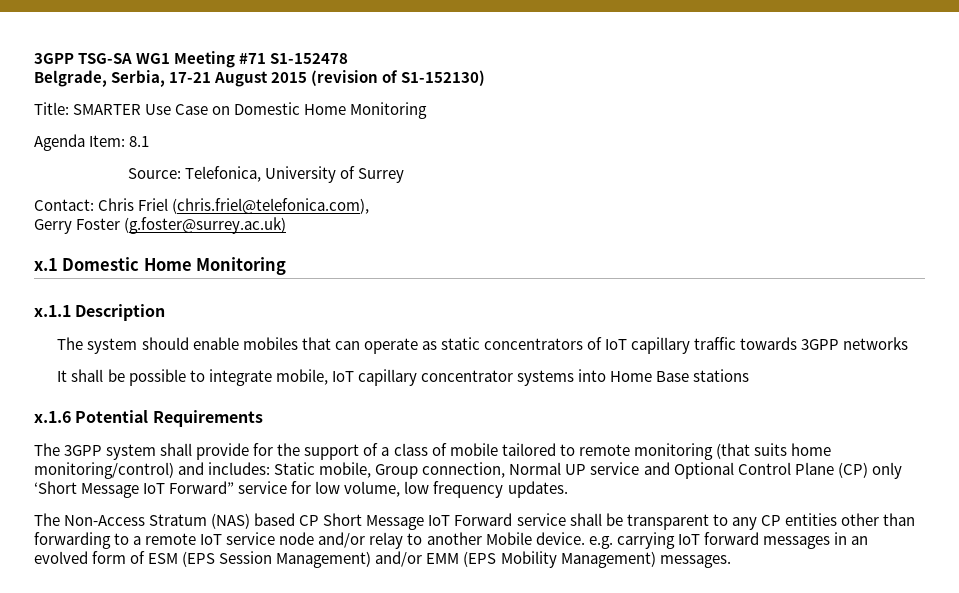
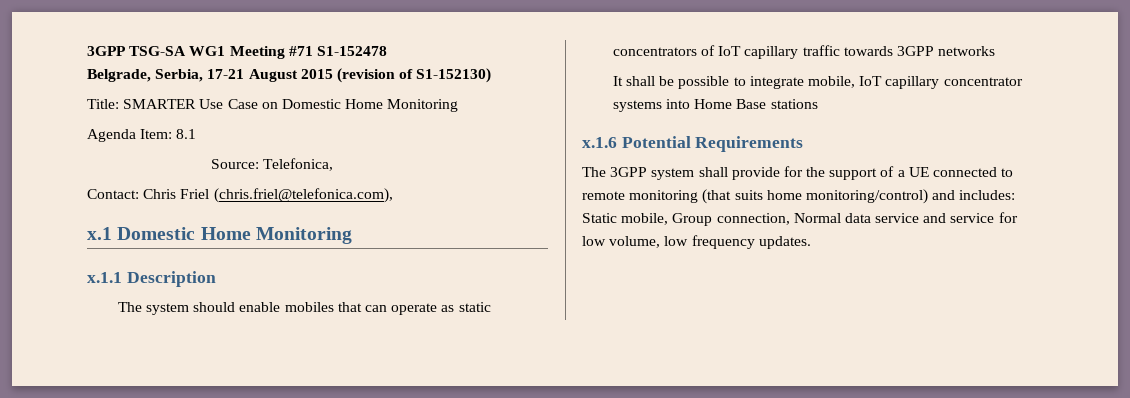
- Source: Telefonica, University of Surrey
+ Source: Telefonica,
- Gerry Foster (g.foster@surrey.ac.uk)
- The 3GPP system shall provide for the support of a class of mobile tailored to remote monitoring (that suits home monitoring/control) and includes: Static mobile, Group connection, Normal UP service and Optional Control Plane (CP) only ‘Short Message IoT Forward” service for low volume, low frequency updates.
+ The 3GPP system shall provide for the support of a UE connected to remote monitoring (that suits home monitoring/control) and includes: Static mobile, Group connection, Normal data service and service for low volume, low frequency updates.
- The Non-Access Stratum (NAS) based CP Short Message IoT Forward service shall be transparent to any CP entities other than forwarding to a remote IoT service node and/or relay to another Mobile device. e.g. carrying IoT forward messages in an evolved form of ESM (EPS Session Management) and/or EMM (EPS Mobility Management) messages.

